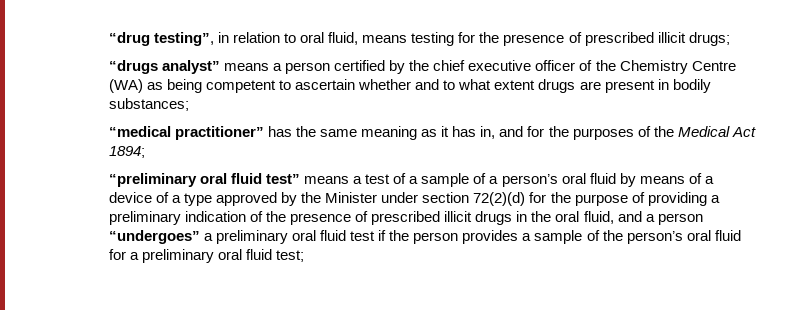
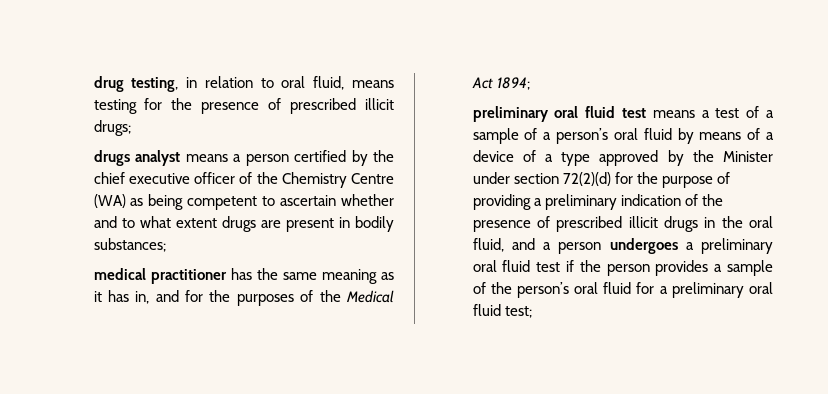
- “drug testing”, in relation to oral fluid, means testing for the presence of prescribed illicit drugs;
+ drug testing, in relation to oral fluid, means testing for the presence of prescribed illicit drugs;
- “drugs analyst” means a person certified by the chief executive officer of the Chemistry Centre (WA) as being competent to ascertain whether and to what extent drugs are present in bodily substances;
+ drugs analyst means a person certified by the chief executive officer of the Chemistry Centre (WA) as being competent to ascertain whether and to what extent drugs are present in bodily substances;
- “medical practitioner” has the same meaning as it has in, and for the purposes of the Medical Act 1894;
+ medical practitioner has the same meaning as it has in, and for the purposes of the Medical Act 1894;
- “preliminary oral fluid test” means a test of a sample of a person’s oral fluid by means of a device of a type approved by the Minister under section 72(2)(d) for the purpose of providing a preliminary indication of the presence of prescribed illicit drugs in the oral fluid, and a person “undergoes” a preliminary oral fluid test if the person provides a sample of the person’s oral fluid for a preliminary oral fluid test;
+ preliminary oral fluid test means a test of a sample of a person’s oral fluid by means of a device of a type approved by the Minister under section 72(2)(d) for the purpose of providing a preliminary indication of the presence of prescribed illicit drugs in the oral fluid, and a person undergoes a preliminary oral fluid test if the person provides a sample of the person’s oral fluid for a preliminary oral fluid test;

